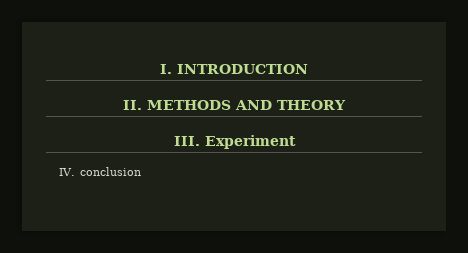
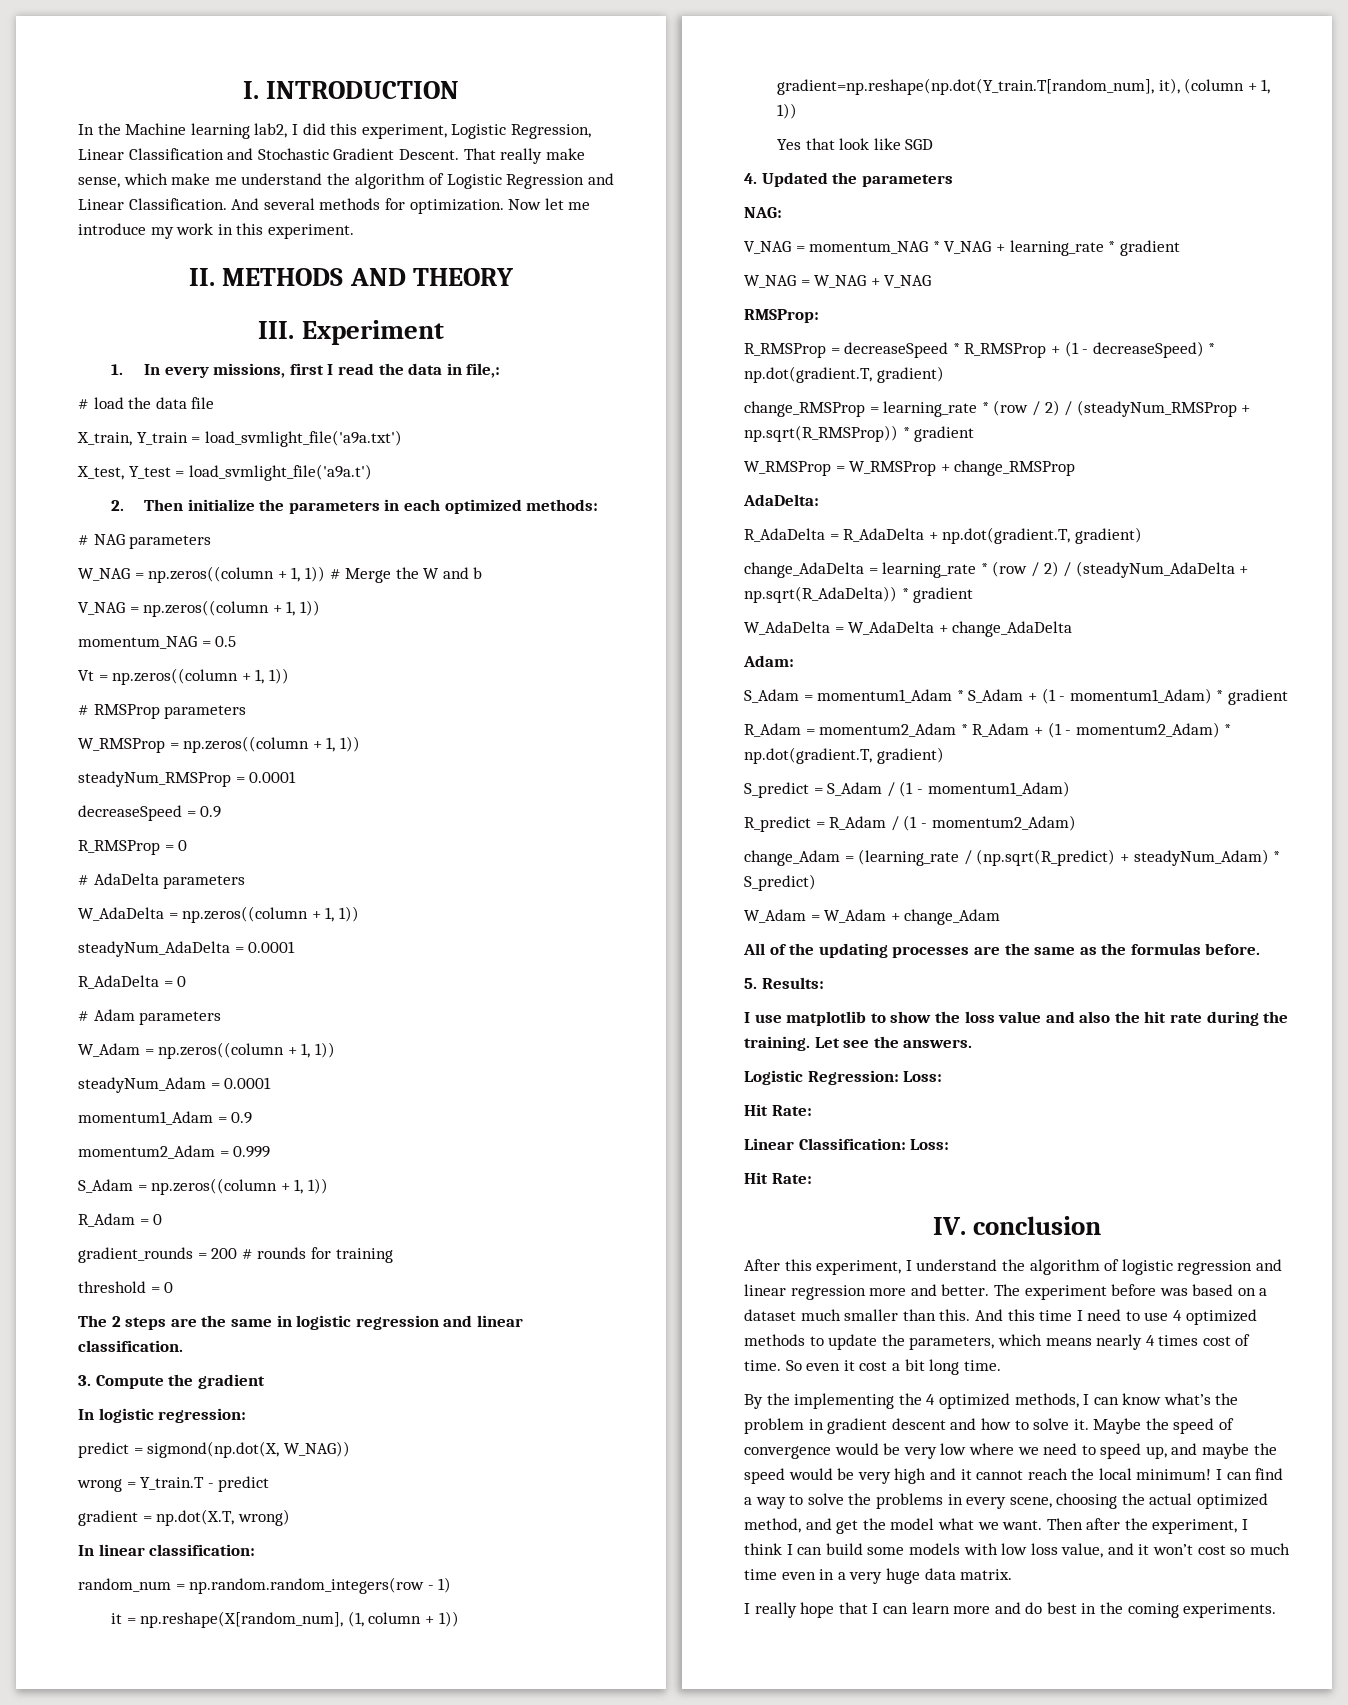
+ In the Machine learning lab2, I did this experiment, Logistic Regression, Linear Classification and Stochastic Gradient Descent. That really make sense, which make me understand the algorithm of Logistic Regression and Linear Classification. And several methods for optimization. Now let me introduce my work in this experiment.
+ 1. In every missions, first I read the data in file,:
+ # load the data file
+ X_train, Y_train = load_svmlight_file('a9a.txt')
+ X_test, Y_test = load_svmlight_file('a9a.t')
+ 2. Then initialize the parameters in each optimized methods:
+ # NAG parameters
+ W_NAG = np.zeros((column + 1, 1)) # Merge the W and b
+ V_NAG = np.zeros((column + 1, 1))
+ momentum_NAG = 0.5
+ Vt = np.zeros((column + 1, 1))
+ # RMSProp parameters
+ W_RMSProp = np.zeros((column + 1, 1))
+ steadyNum_RMSProp = 0.0001
+ decreaseSpeed = 0.9
+ R_RMSProp = 0
+ # AdaDelta parameters
+ W_AdaDelta = np.zeros((column + 1, 1))
+ steadyNum_AdaDelta = 0.0001
+ R_AdaDelta = 0
+ # Adam parameters
+ W_Adam = np.zeros((column + 1, 1))
+ steadyNum_Adam = 0.0001
+ momentum1_Adam = 0.9
+ momentum2_Adam = 0.999
+ S_Adam = np.zeros((column + 1, 1))
+ R_Adam = 0
+ gradient_rounds = 200 # rounds for training
+ threshold = 0
+ The 2 steps are the same in logistic regression and linear classification.
+ 3. Compute the gradient
+ In logistic regression:
+ predict = sigmond(np.dot(X, W_NAG))
+ wrong = Y_train.T - predict
+ gradient = np.dot(X.T, wrong)
+ In linear classification:
+ random_num = np.random.random_integers(row - 1)
+ it = np.reshape(X[random_num], (1, column + 1)) gradient=np.reshape(np.dot(Y_train.T[random_num], it), (column + 1, 1))
+ Yes that look like SGD
+ 4. Updated the parameters
+ NAG:
+ V_NAG = momentum_NAG * V_NAG + learning_rate * gradient
+ W_NAG = W_NAG + V_NAG
+ RMSProp:
+ R_RMSProp = decreaseSpeed * R_RMSProp + (1 - decreaseSpeed) * np.dot(gradient.T, gradient)
+ change_RMSProp = learning_rate * (row / 2) / (steadyNum_RMSProp + np.sqrt(R_RMSProp)) * gradient
+ W_RMSProp = W_RMSProp + change_RMSProp
+ AdaDelta:
+ R_AdaDelta = R_AdaDelta + np.dot(gradient.T, gradient)
+ change_AdaDelta = learning_rate * (row / 2) / (steadyNum_AdaDelta + np.sqrt(R_AdaDelta)) * gradient
+ W_AdaDelta = W_AdaDelta + change_AdaDelta
+ Adam:
+ S_Adam = momentum1_Adam * S_Adam + (1 - momentum1_Adam) * gradient
+ R_Adam = momentum2_Adam * R_Adam + (1 - momentum2_Adam) * np.dot(gradient.T, gradient)
+ S_predict = S_Adam / (1 - momentum1_Adam)
+ R_predict = R_Adam / (1 - momentum2_Adam)
+ change_Adam = (learning_rate / (np.sqrt(R_predict) + steadyNum_Adam) * S_predict)
+ W_Adam = W_Adam + change_Adam
+ All of the updating processes are the same as the formulas before.
+ 5. Results:
+ I use matplotlib to show the loss value and also the hit rate during the training. Let see the answers.
+ Logistic Regression: Loss:
+ Hit Rate:
+ Linear Classification: Loss:
+ Hit Rate:
  IV. conclusion
+ After this experiment, I understand the algorithm of logistic regression and linear regression more and better. The experiment before was based on a dataset much smaller than this. And this time I need to use 4 optimized methods to update the parameters, which means nearly 4 times cost of time. So even it cost a bit long time.
+ By the implementing the 4 optimized methods, I can know what’s the problem in gradient descent and how to solve it. Maybe the speed of convergence would be very low where we need to speed up, and maybe the speed would be very high and it cannot reach the local minimum! I can find a way to solve the problems in every scene, choosing the actual optimized method, and get the model what we want. Then after the experiment, I think I can build some models with low loss value, and it won’t cost so much time even in a very huge data matrix.
+ I really hope that I can learn more and do best in the coming experiments.

